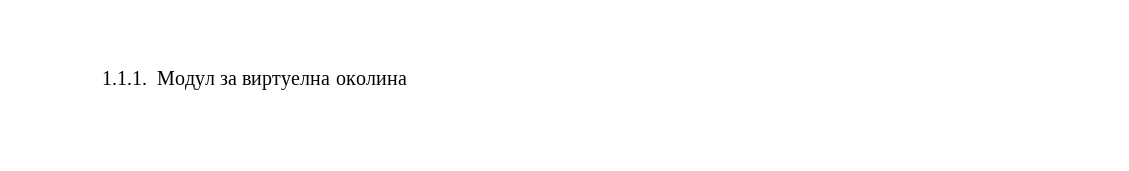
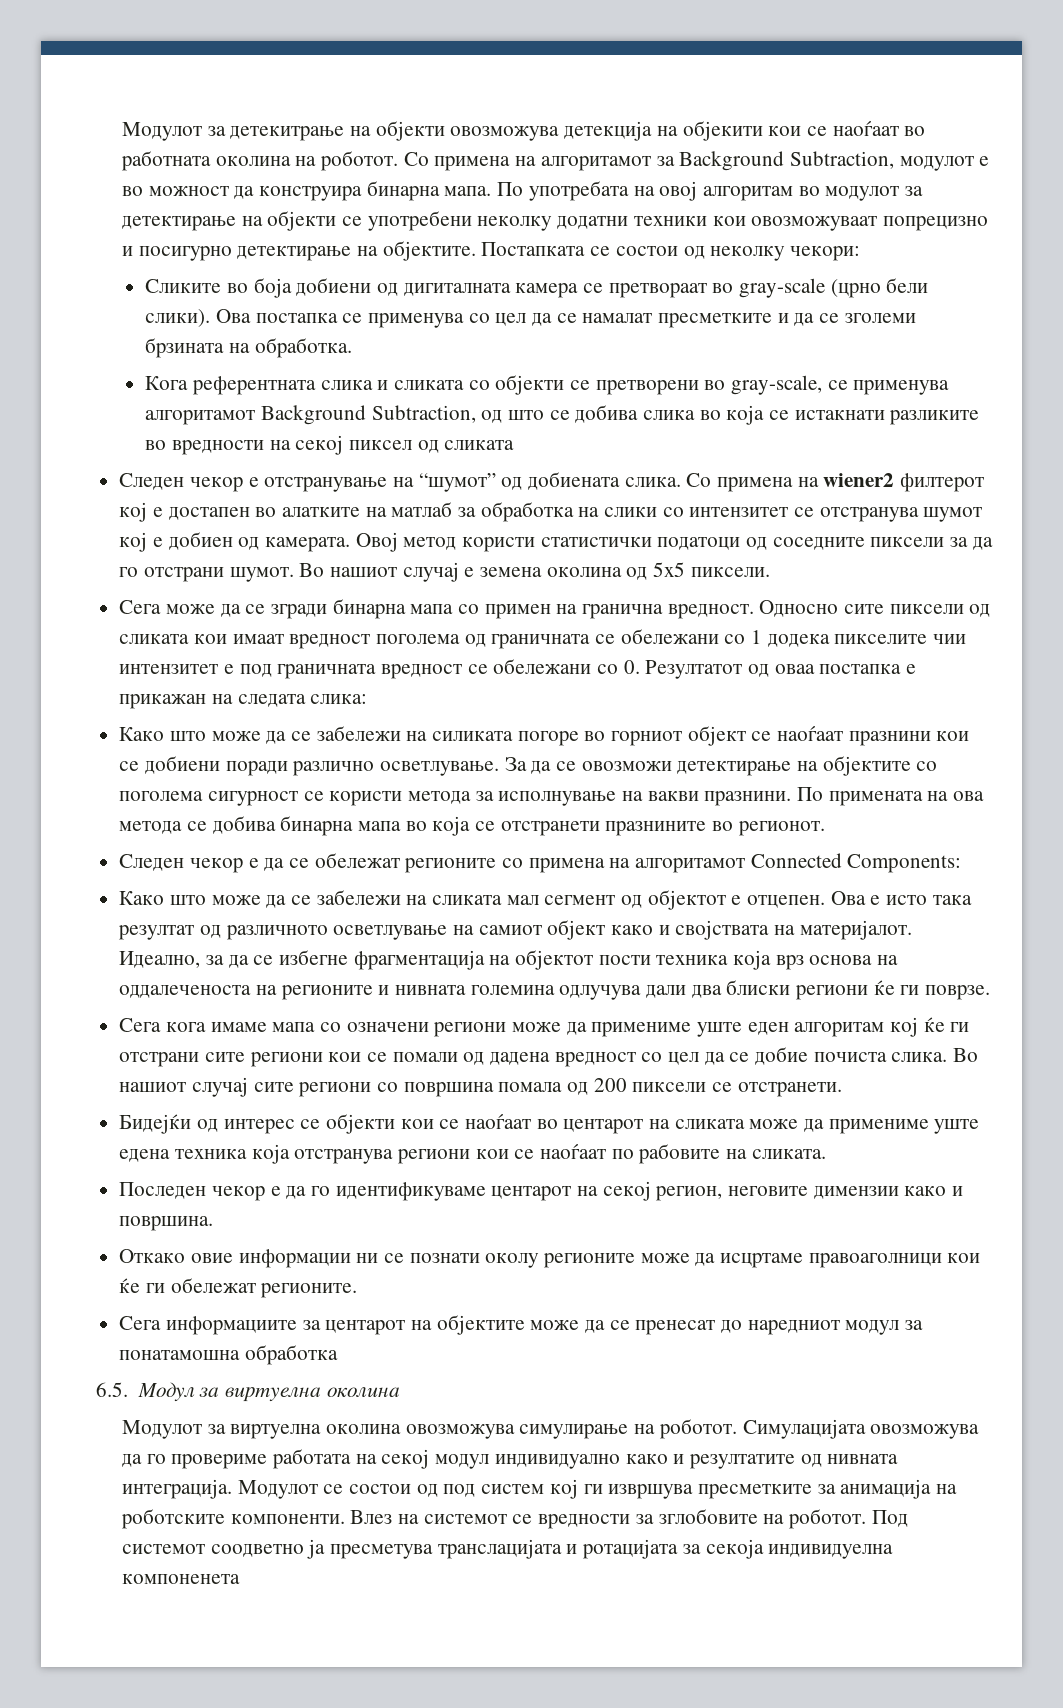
- 1.1.1. Модул за виртуелна околина
+ Модулот за детекитрање на објекти овозможува детекција на објекити кои се наоѓаат во работната околина на роботот. Со примена на алгоритамот за Background Subtraction, модулот е во можност да конструира бинарна мапа. По употребата на овој алгоритам во модулот за детектирање на објекти се употребени неколку додатни техники кои овозможуваат попрецизно и посигурно детектирање на објектите. Постапката се состои од неколку чекори:
+ Сликите во боја добиени од дигиталната камера се претвораат во gray-scale (црно бели слики). Ова постапка се применува со цел да се намалат пресметките и да се зголеми брзината на обработка.
+ Кога референтната слика и сликата со објекти се претворени во gray-scale, се применува алгоритамот Background Subtraction, од што се добива слика во која се истакнати разликите во вредности на секој пиксел од сликата
+ Следен чекор е отстранување на “шумот” од добиената слика. Со примена на wiener2 филтерот кој е достапен во алатките на матлаб за обработка на слики со интензитет се отстранува шумот кој е добиен од камерата. Овој метод користи статистички податоци од соседните пиксели за да го отстрани шумот. Во нашиот случај е земена околина од 5х5 пиксели.
+ Сега може да се згради бинарна мапа со примен на гранична вредност. Односно сите пиксели од сликата кои имаат вредност поголема од граничната се обележани со 1 додека пикселите чии интензитет е под граничната вредност се обележани со 0. Резултатот од оваа постапка е прикажан на следата слика:
+ Како што може да се забележи на силиката погоре во горниот објект се наоѓаат празнини кои се добиени поради различно осветлување. За да се овозможи детектирање на објектите со поголема сигурност се користи метода за исполнување на вакви празнини. По примената на ова метода се добива бинарна мапа во која се отстранети празнините во регионот.
+ Следен чекор е да се обележат регионите со примена на алгоритамот Connected Components:
+ Како што може да се забележи на сликата мал сегмент од објектот е отцепен. Ова е исто така резултат од различното осветлување на самиот објект како и својствата на материјалот. Идеално, за да се избегне фрагментација на објектот пости техника која врз основа на оддалеченоста на регионите и нивната големина одлучува дали два блиски региони ќе ги поврзе.
+ Сега кога имаме мапа со означени региони може да примениме уште еден алгоритам кој ќе ги отстрани сите региони кои се помали од дадена вредност со цел да се добие почиста слика. Во нашиот случај сите региони со површина помала од 200 пиксели се отстранети.
+ Бидејќи од интерес се објекти кои се наоѓаат во центарот на сликата може да примениме уште едена техника која отстранува региони кои се наоѓаат по рабовите на сликата.
+ Последен чекор е да го идентификуваме центарот на секој регион, неговите димензии како и површина.
+ Откако овие информации ни се познати околу регионите може да исцртаме правоаголници кои ќе ги обележат регионите.
+ Сега информациите за центарот на објектите може да се пренесат до наредниот модул за понатамошна обработка
+ 6.5. Модул за виртуелна околина
+ Модулот за виртуелна околина овозможува симулирање на роботот. Симулацијата овозможува да го провериме работата на секој модул индивидуално како и резултатите од нивната интеграција. Модулот се состои од под систем кој ги извршува пресметките за анимација на роботските компоненти. Влез на системот се вредности за зглобовите на роботот. Под системот соодветно ја пресметува транслацијата и ротацијата за секоја индивидуелна компоненета

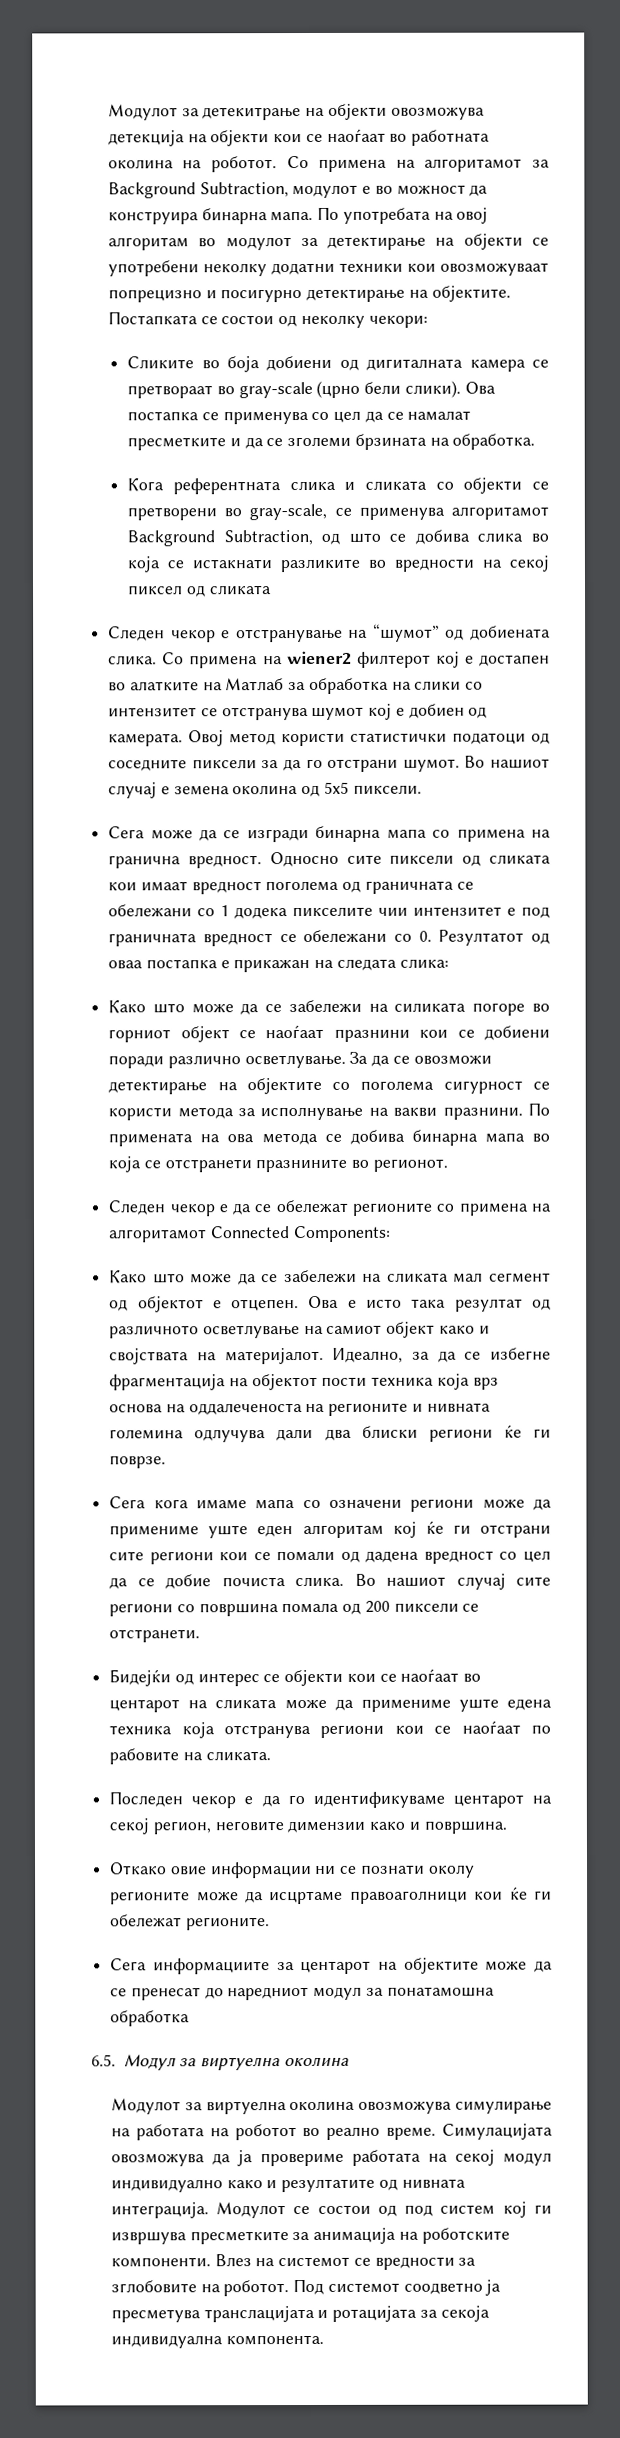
- Модулот за детекитрање на објекти овозможува детекција на објекити кои се наоѓаат во работната околина на роботот.
+ Модулот за детекитрање на објекти овозможува детекција на објекти кои се наоѓаат во работната околина на роботот.
- Со примена на wiener2 филтерот кој е достапен во алатките на матлаб за обработка на слики со интензитет се отстранува шумот кој е добиен од камерата.
+ Со примена на wiener2 филтерот кој е достапен во алатките на Матлаб за обработка на слики со интензитет се отстранува шумот кој е добиен од камерата.
- Сега може да се згради бинарна мапа со примен на гранична вредност.
+ Сега може да се изгради бинарна мапа со примена на гранична вредност.
- Модулот за виртуелна околина овозможува симулирање на роботот.
+ Модулот за виртуелна околина овозможува симулирање на работата на роботот во реално време.
- Симулацијата овозможува да го провериме работата на секој модул индивидуално како и резултатите од нивната интеграција.
+ Симулацијата овозможува да ја провериме работата на секој модул индивидуално како и резултатите од нивната интеграција.
- Под системот соодветно ја пресметува транслацијата и ротацијата за секоја индивидуелна компоненета
+ Под системот соодветно ја пресметува транслацијата и ротацијата за секоја индивидуална компонента.

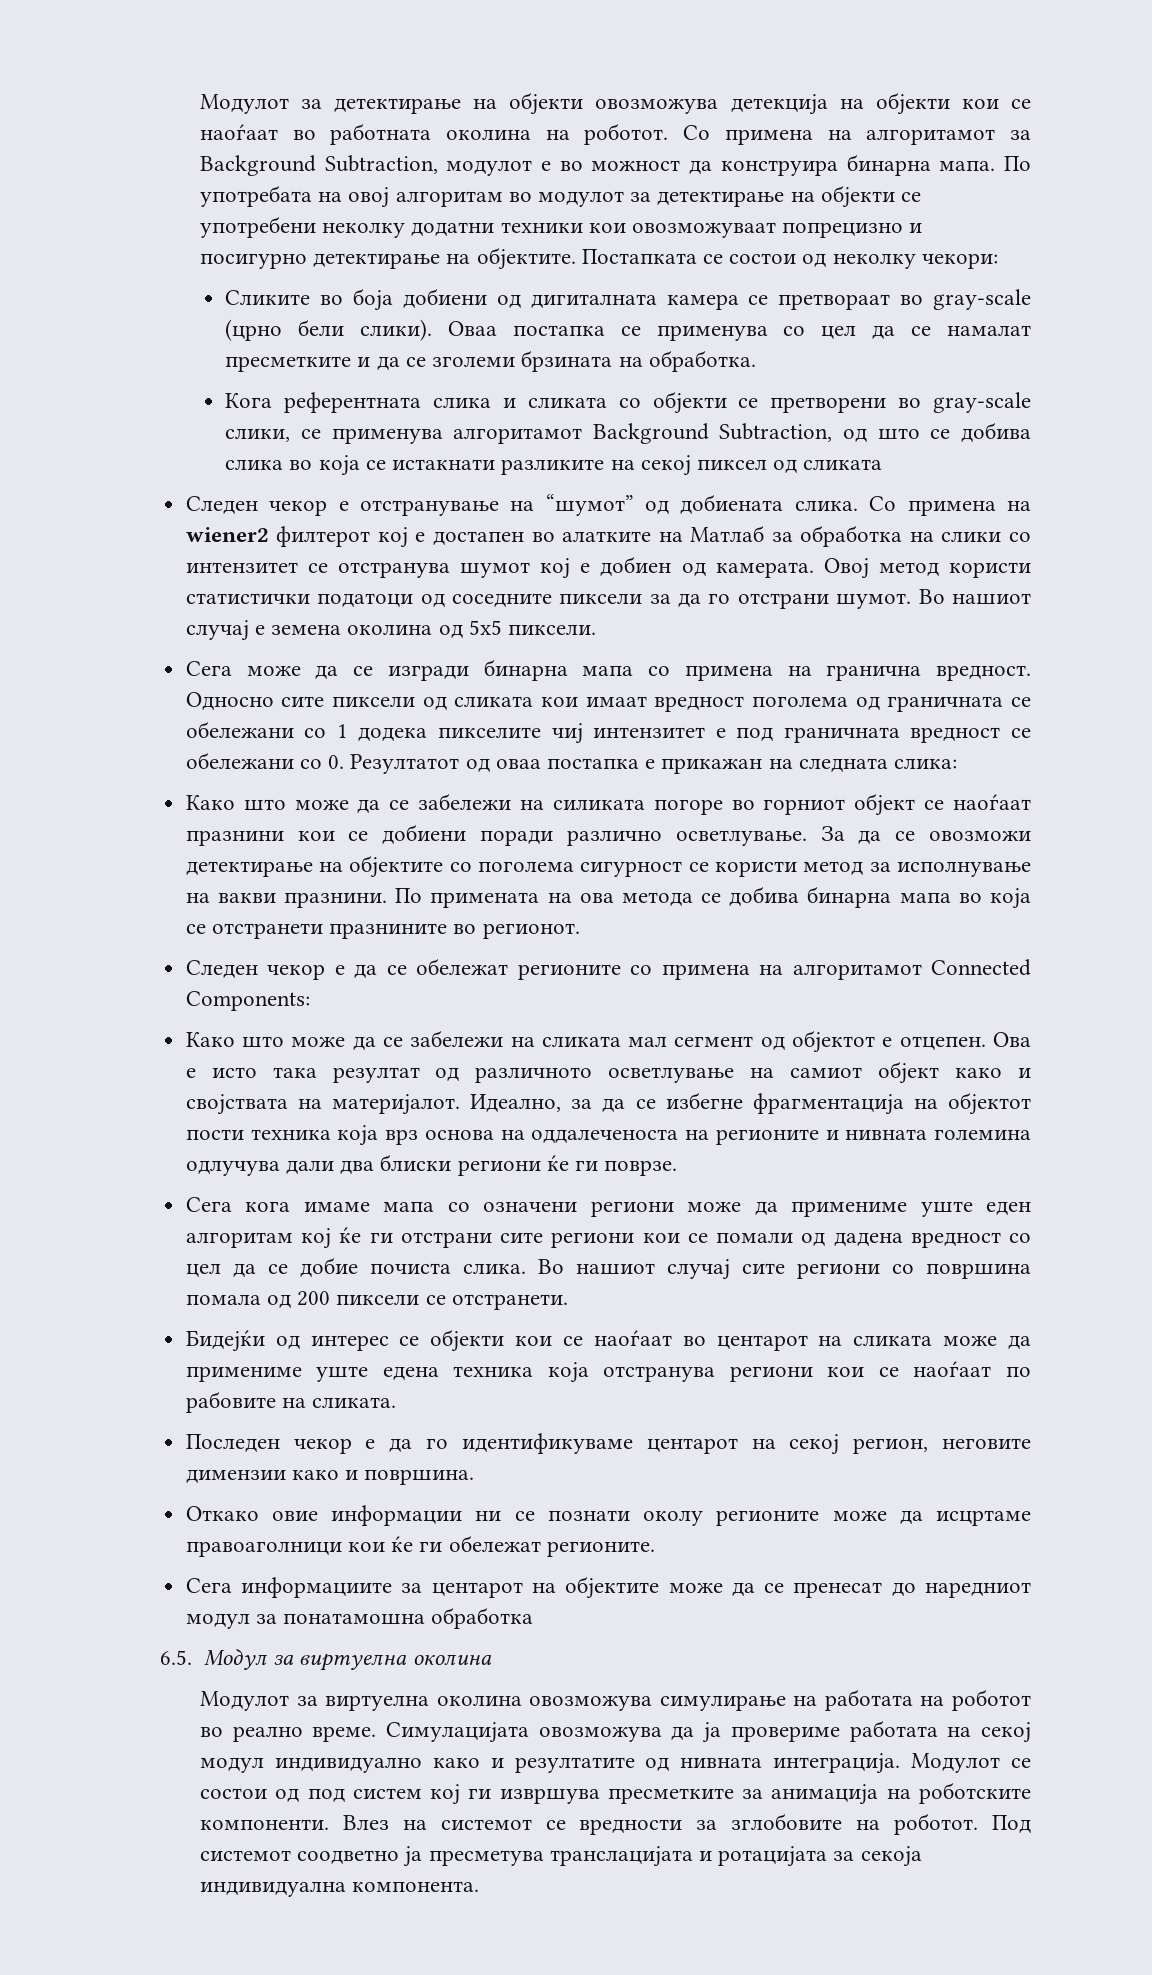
- Модулот за детекитрање на објекти овозможува детекција на објекти кои се наоѓаат во работната околина на роботот.
+ Модулот за детектирање на објекти овозможува детекција на објекти кои се наоѓаат во работната околина на роботот.
- Ова постапка се применува со цел да се намалат пресметките и да се зголеми брзината на обработка.
+ Оваа постапка се применува со цел да се намалат пресметките и да се зголеми брзината на обработка.
- Кога референтната слика и сликата со објекти се претворени во gray-scale, се применува алгоритамот Background Subtraction, од што се добива слика во која се истакнати разликите во вредности на секој пиксел од сликата
+ Кога референтната слика и сликата со објекти се претворени во gray-scale слики, се применува алгоритамот Background Subtraction, од што се добива слика во која се истакнати разликите на секој пиксел од сликата
- Односно сите пиксели од сликата кои имаат вредност поголема од граничната се обележани со 1 додека пикселите чии интензитет е под граничната вредност се обележани со 0. Резултатот од оваа постапка е прикажан на следата слика:
+ Односно сите пиксели од сликата кои имаат вредност поголема од граничната се обележани со 1 додека пикселите чиј интензитет е под граничната вредност се обележани со 0. Резултатот од оваа постапка е прикажан на следната слика:
- За да се овозможи детектирање на објектите со поголема сигурност се користи метода за исполнување на вакви празнини.
+ За да се овозможи детектирање на објектите со поголема сигурност се користи метод за исполнување на вакви празнини.

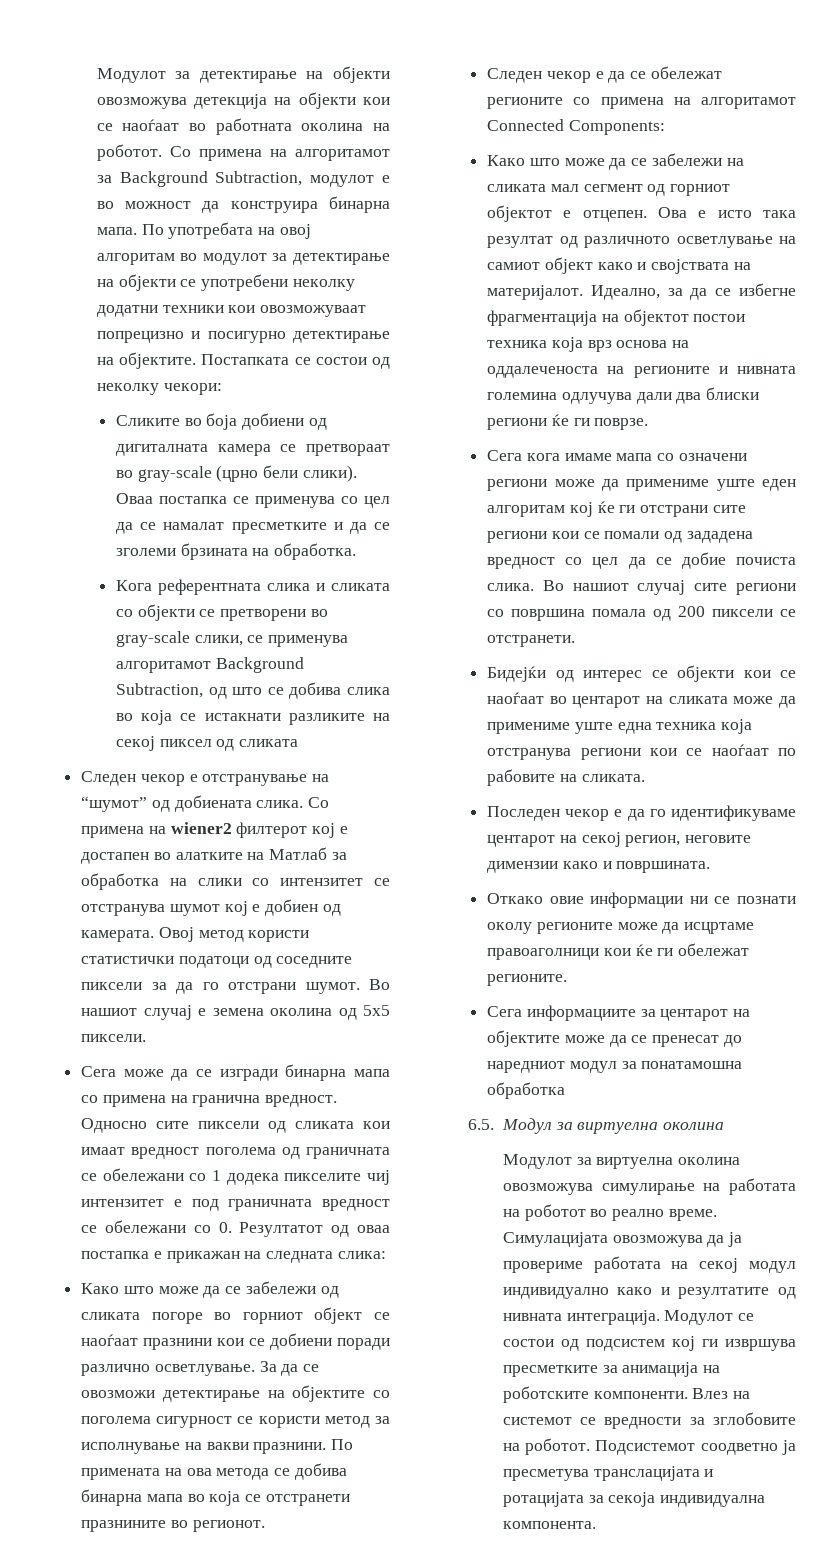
- Како што може да се забележи на силиката погоре во горниот објект се наоѓаат празнини кои се добиени поради различно осветлување.
+ Како што може да се забележи од сликата погоре во горниот објект се наоѓаат празнини кои се добиени поради различно осветлување.
- Како што може да се забележи на сликата мал сегмент од објектот е отцепен.
+ Како што може да се забележи на сликата мал сегмент од горниот објектот е отцепен.
- Идеално, за да се избегне фрагментација на објектот пости техника која врз основа на оддалеченоста на регионите и нивната големина одлучува дали два блиски региони ќе ги поврзе.
+ Идеално, за да се избегне фрагментација на објектот постои техника која врз основа на оддалеченоста на регионите и нивната големина одлучува дали два блиски региони ќе ги поврзе.
- Сега кога имаме мапа со означени региони може да примениме уште еден алгоритам кој ќе ги отстрани сите региони кои се помали од дадена вредност со цел да се добие почиста слика.
+ Сега кога имаме мапа со означени региони може да примениме уште еден алгоритам кој ќе ги отстрани сите региони кои се помали од зададена вредност со цел да се добие почиста слика.
- Бидејќи од интерес се објекти кои се наоѓаат во центарот на сликата може да примениме уште едена техника која отстранува региони кои се наоѓаат по рабовите на сликата.
+ Бидејќи од интерес се објекти кои се наоѓаат во центарот на сликата може да примениме уште една техника која отстранува региони кои се наоѓаат по рабовите на сликата.
- Последен чекор е да го идентификуваме центарот на секој регион, неговите димензии како и површина.
+ Последен чекор е да го идентификуваме центарот на секој регион, неговите димензии како и површината.
- Модулот се состои од под систем кој ги извршува пресметките за анимација на роботските компоненти.
+ Модулот се состои од подсистем кој ги извршува пресметките за анимација на роботските компоненти.
- Под системот соодветно ја пресметува транслацијата и ротацијата за секоја индивидуална компонента.
+ Подсистемот соодветно ја пресметува транслацијата и ротацијата за секоја индивидуална компонента.

